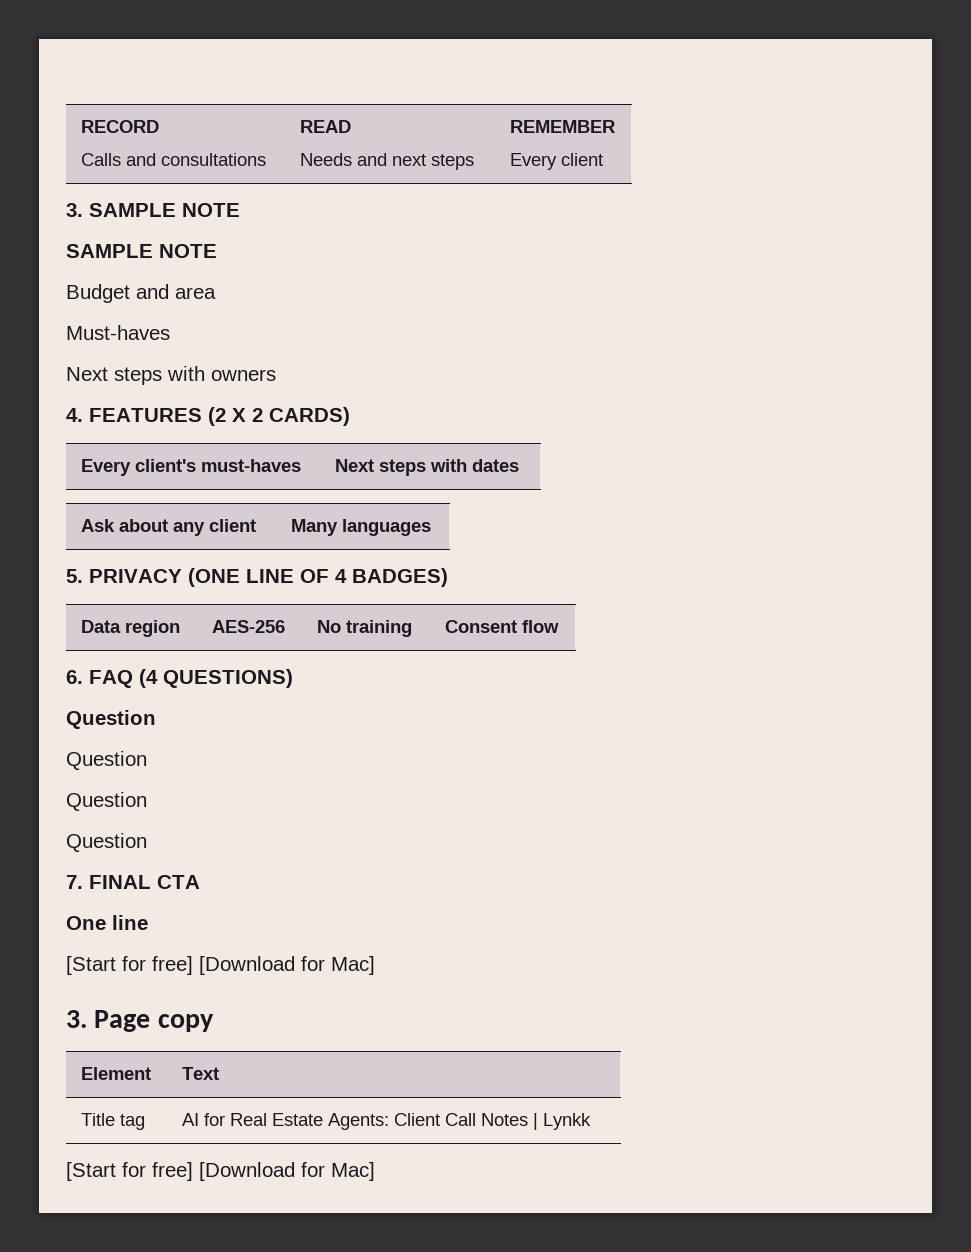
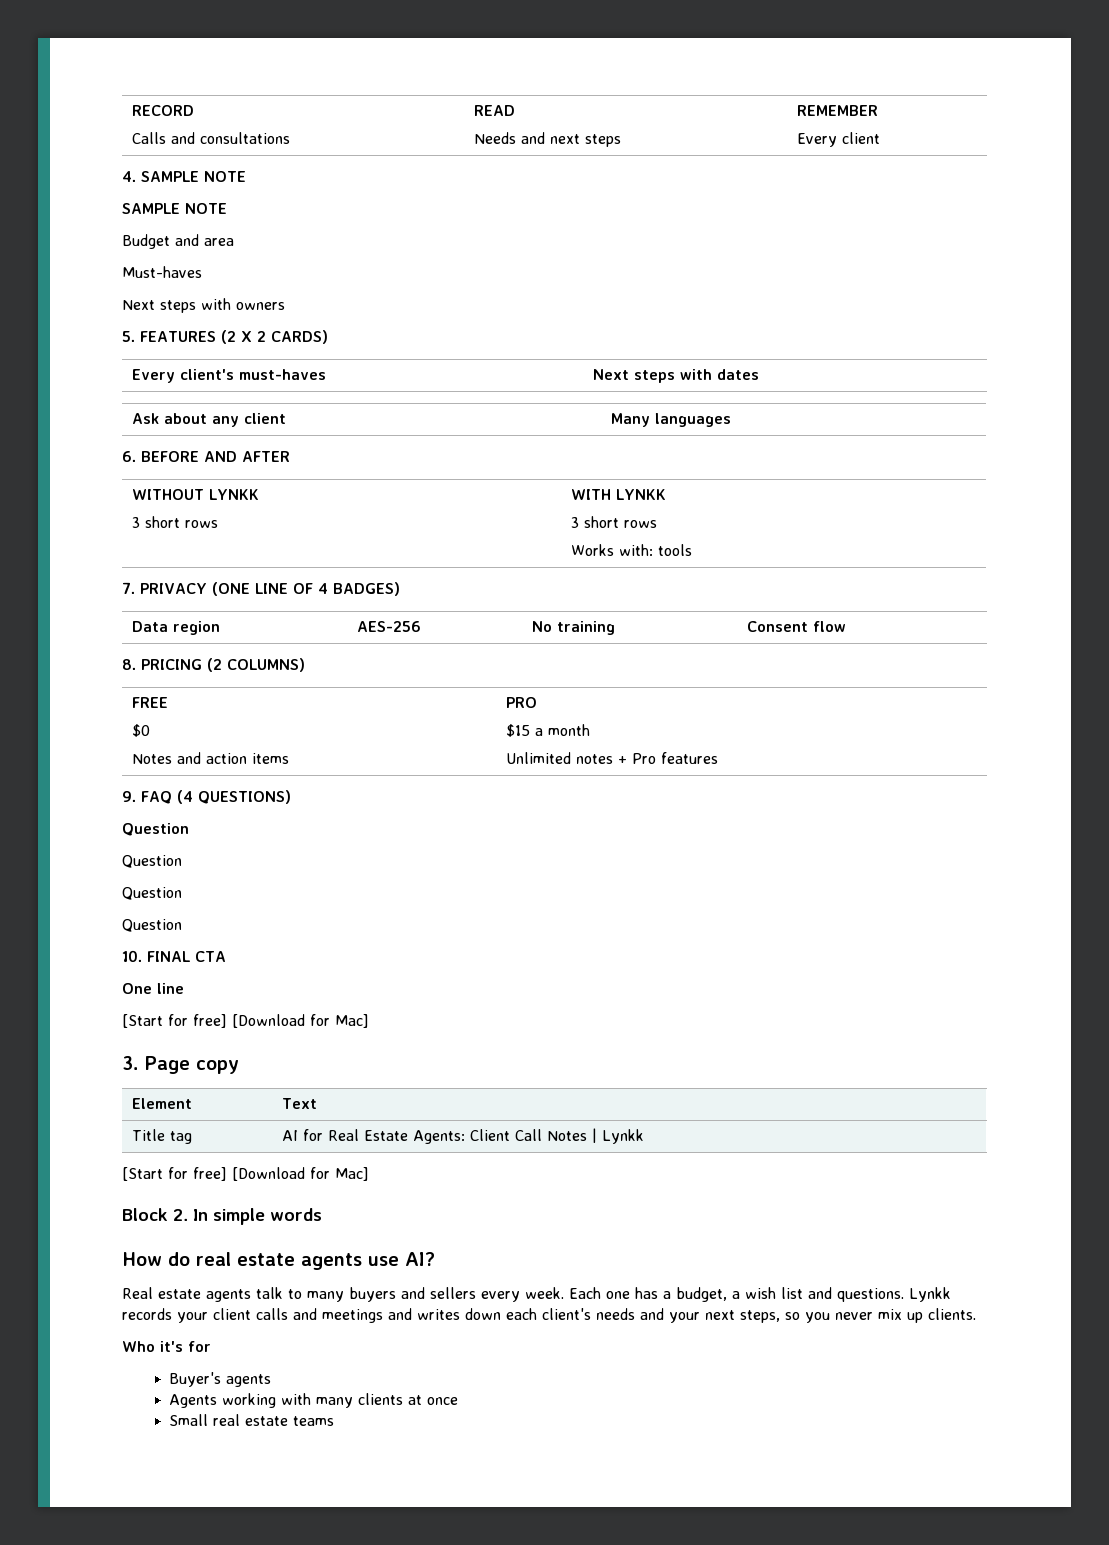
- 3. SAMPLE NOTE
+ 4. SAMPLE NOTE
- 4. FEATURES (2 X 2 CARDS)
+ 5. FEATURES (2 X 2 CARDS)
- 5. PRIVACY (ONE LINE OF 4 BADGES)
+ 6. BEFORE AND AFTER
+ WITHOUT LYNKK
+ 3 short rows | WITH LYNKK
+ 3 short rows
+ Works with: tools
+ 7. PRIVACY (ONE LINE OF 4 BADGES)
- 6. FAQ (4 QUESTIONS)
+ 8. PRICING (2 COLUMNS)
+ FREE
+ $0
+ Notes and action items | PRO
+ $15 a month
+ Unlimited notes + Pro features
+ 9. FAQ (4 QUESTIONS)
- 7. FINAL CTA
+ 10. FINAL CTA
+ Block 2. In simple words
+ How do real estate agents use AI?
+ Real estate agents talk to many buyers and sellers every week. Each one has a budget, a wish list and questions. Lynkk records your client calls and meetings and writes down each client's needs and your next steps, so you never mix up clients.
+ Who it's for
+ Buyer's agents
+ Agents working with many clients at once
+ Small real estate teams

